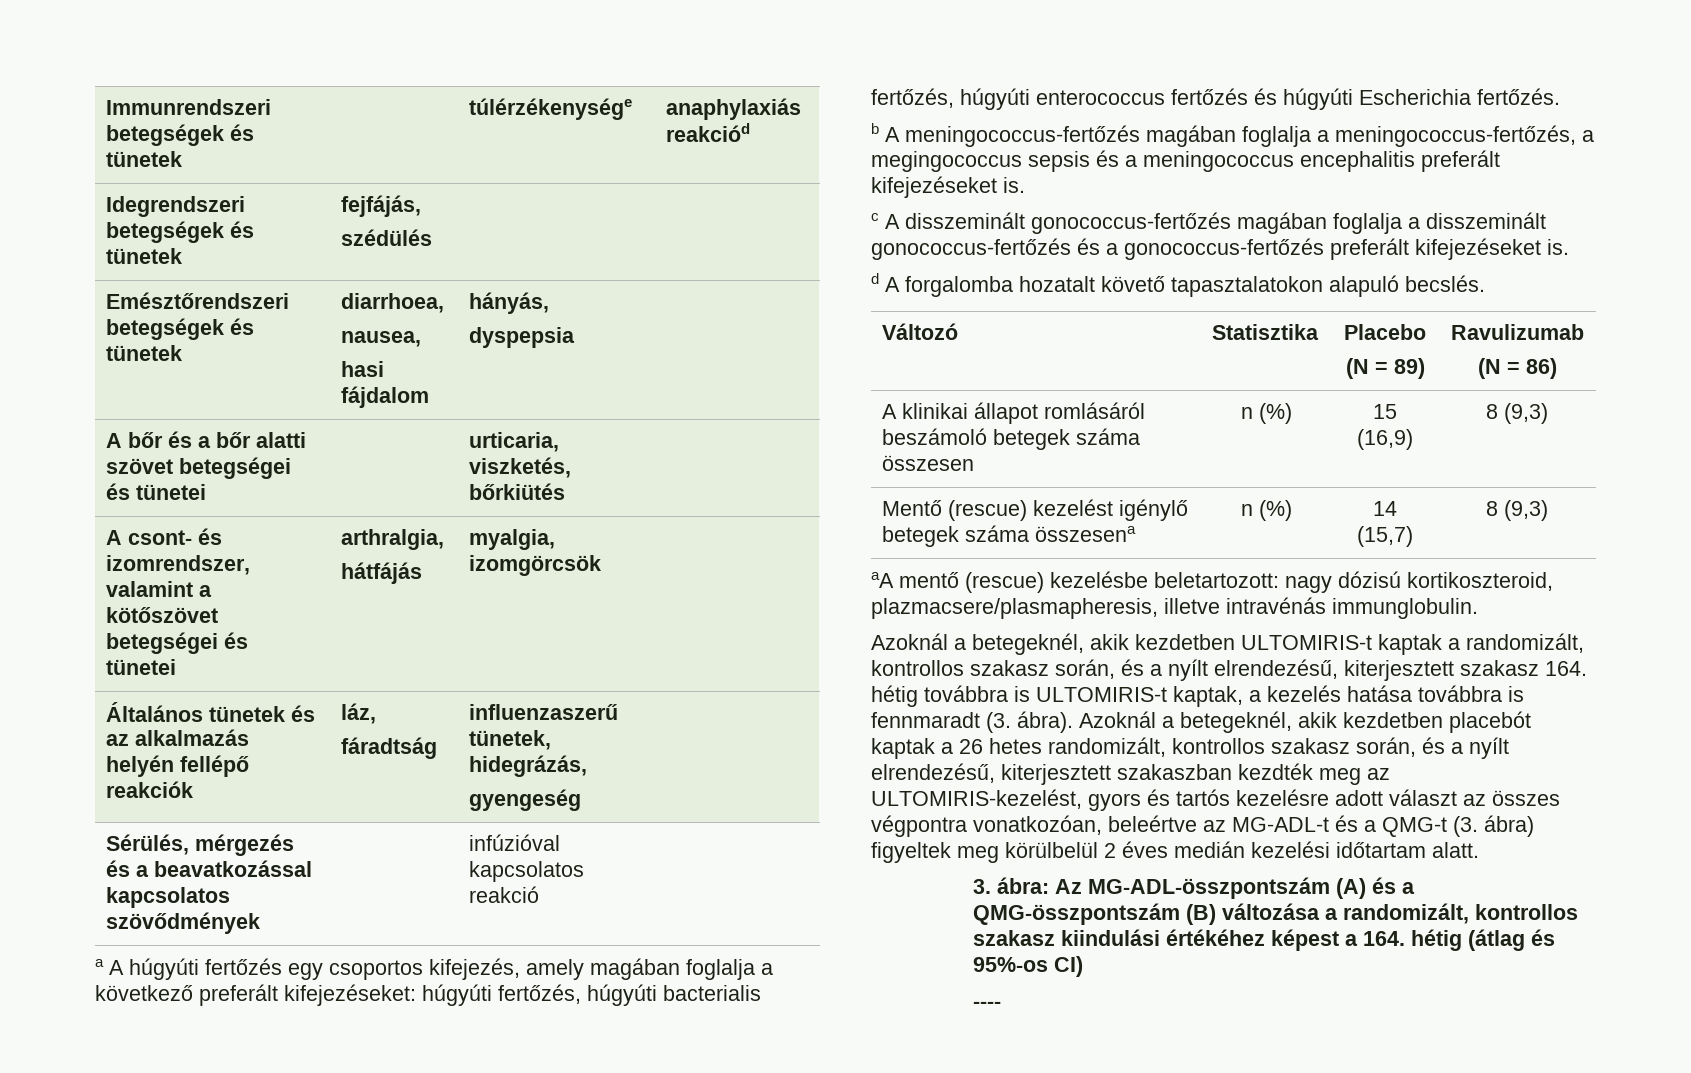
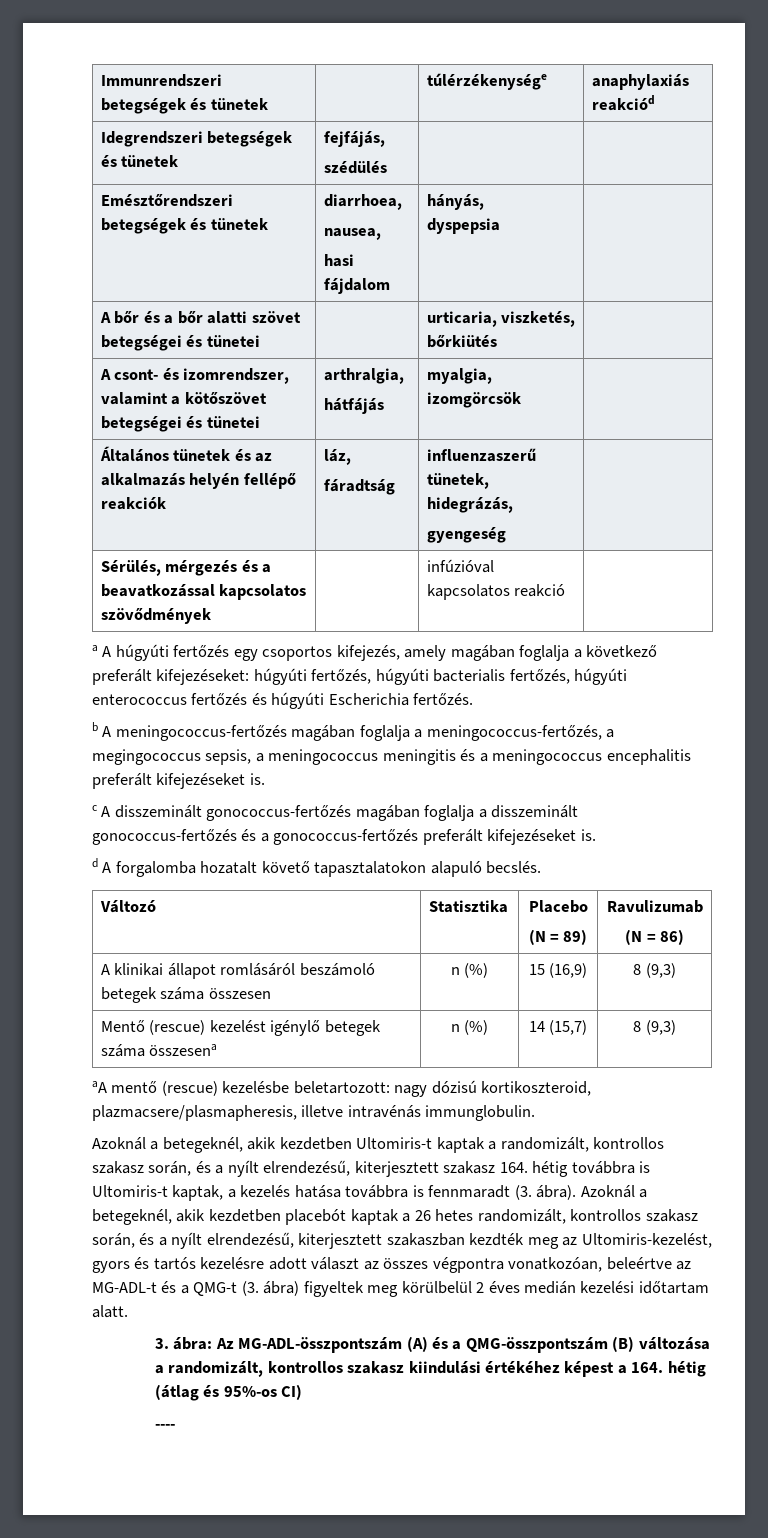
- b A meningococcus-fertőzés magában foglalja a meningococcus-fertőzés, a megingococcus sepsis és a meningococcus encephalitis preferált kifejezéseket is.
+ b A meningococcus-fertőzés magában foglalja a meningococcus-fertőzés, a megingococcus sepsis, a meningococcus meningitis és a meningococcus encephalitis preferált kifejezéseket is.
- Azoknál a betegeknél, akik kezdetben ULTOMIRIS-t kaptak a randomizált, kontrollos szakasz során, és a nyílt elrendezésű, kiterjesztett szakasz 164. hétig továbbra is ULTOMIRIS-t kaptak, a kezelés hatása továbbra is fennmaradt (3. ábra).
+ Azoknál a betegeknél, akik kezdetben Ultomiris-t kaptak a randomizált, kontrollos szakasz során, és a nyílt elrendezésű, kiterjesztett szakasz 164. hétig továbbra is Ultomiris-t kaptak, a kezelés hatása továbbra is fennmaradt (3. ábra).
- Azoknál a betegeknél, akik kezdetben placebót kaptak a 26 hetes randomizált, kontrollos szakasz során, és a nyílt elrendezésű, kiterjesztett szakaszban kezdték meg az ULTOMIRIS-kezelést, gyors és tartós kezelésre adott választ az összes végpontra vonatkozóan, beleértve az MG-ADL-t és a QMG-t (3. ábra) figyeltek meg körülbelül 2 éves medián kezelési időtartam alatt.
+ Azoknál a betegeknél, akik kezdetben placebót kaptak a 26 hetes randomizált, kontrollos szakasz során, és a nyílt elrendezésű, kiterjesztett szakaszban kezdték meg az Ultomiris-kezelést, gyors és tartós kezelésre adott választ az összes végpontra vonatkozóan, beleértve az MG-ADL-t és a QMG-t (3. ábra) figyeltek meg körülbelül 2 éves medián kezelési időtartam alatt.

